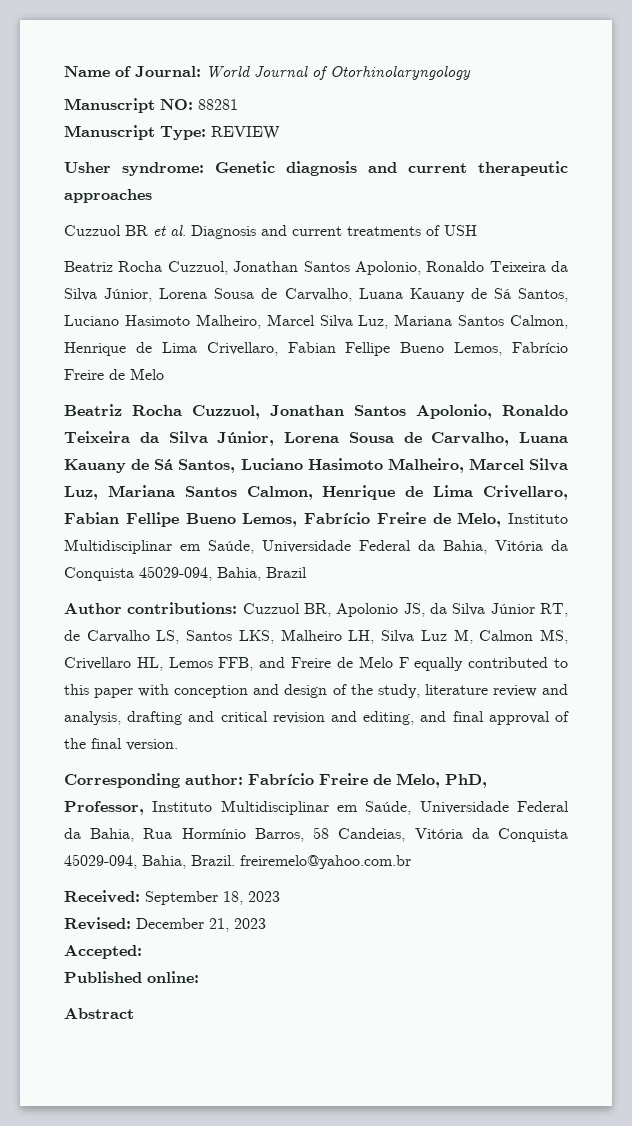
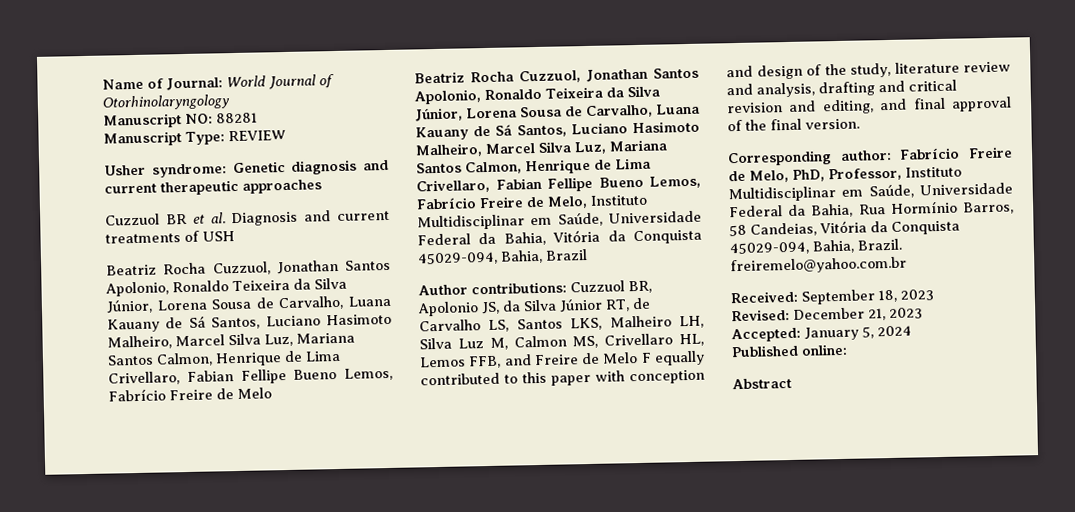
- Accepted:
+ Accepted: January 5, 2024

